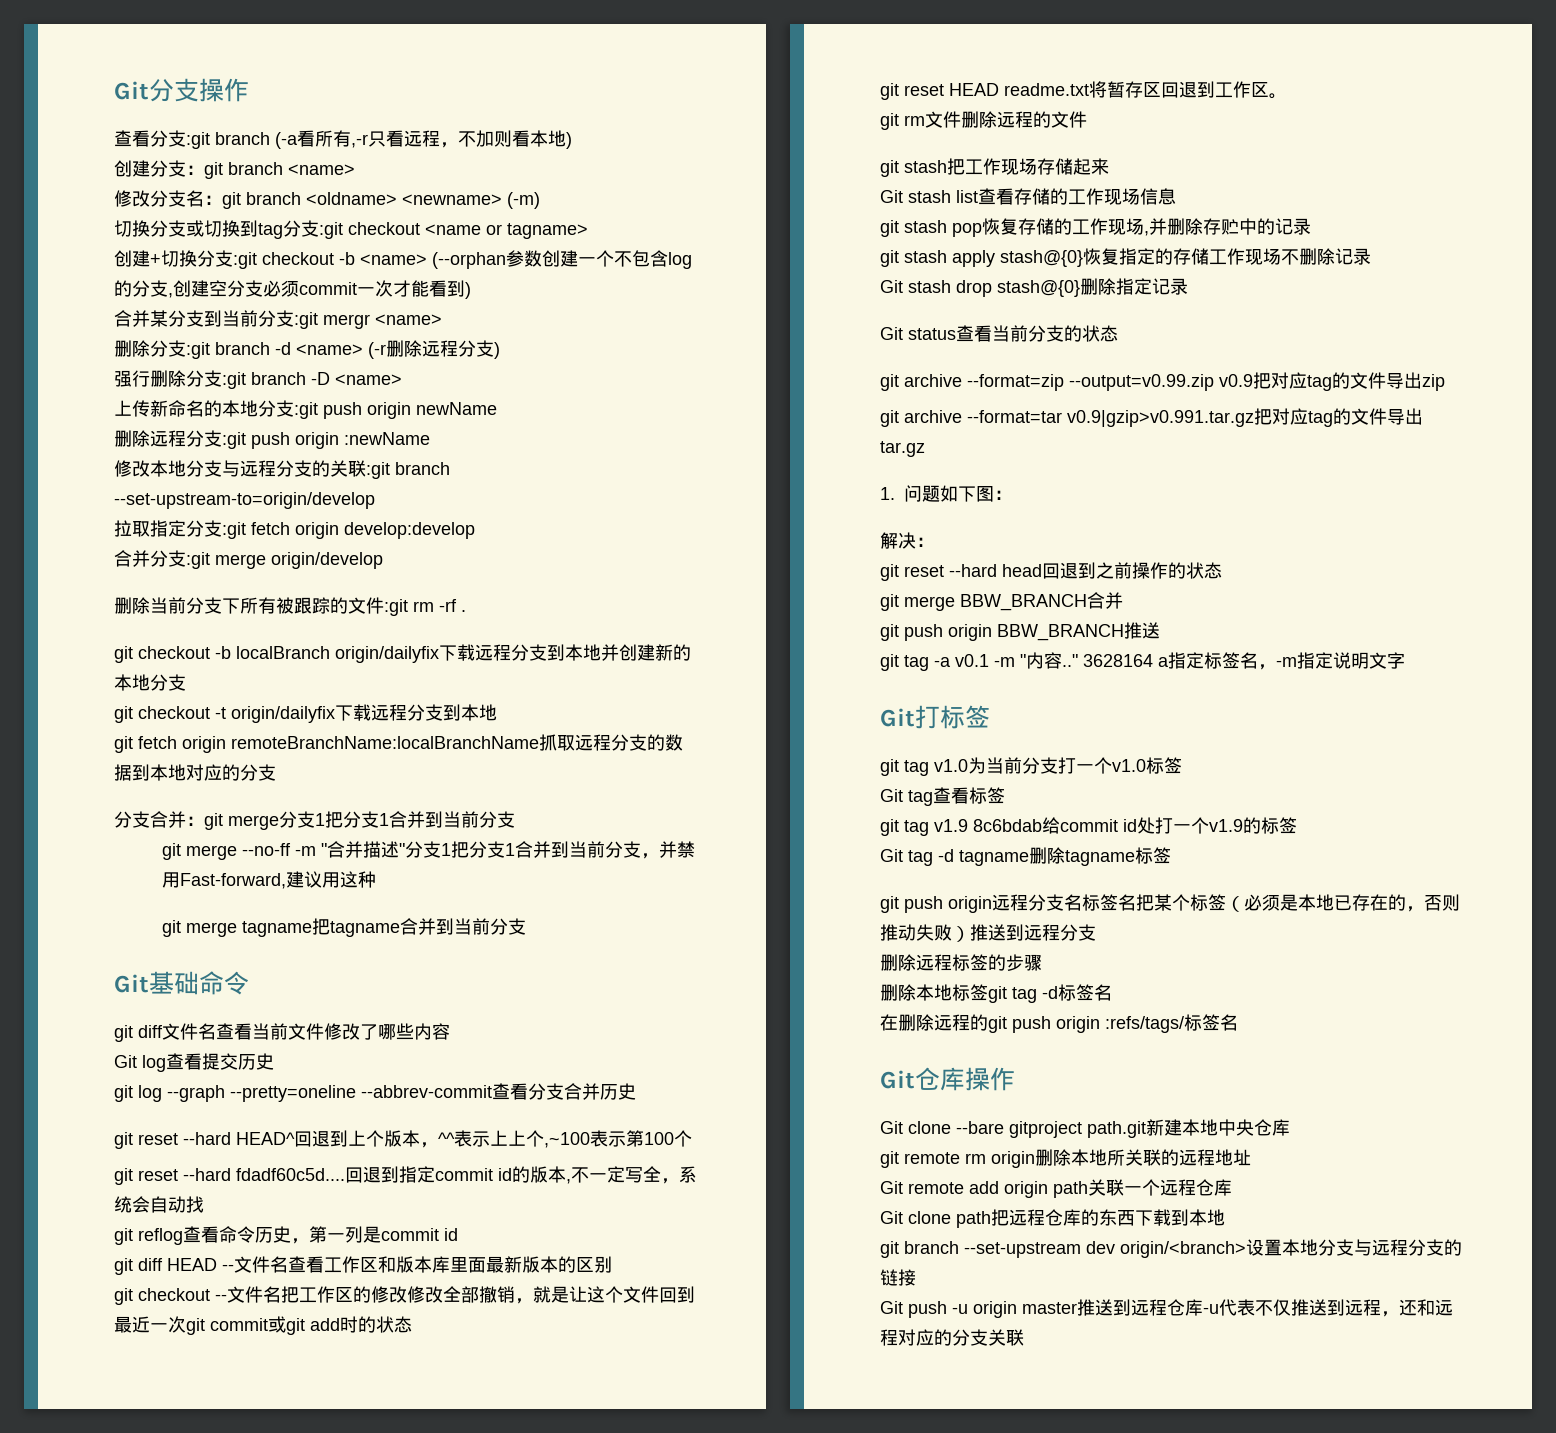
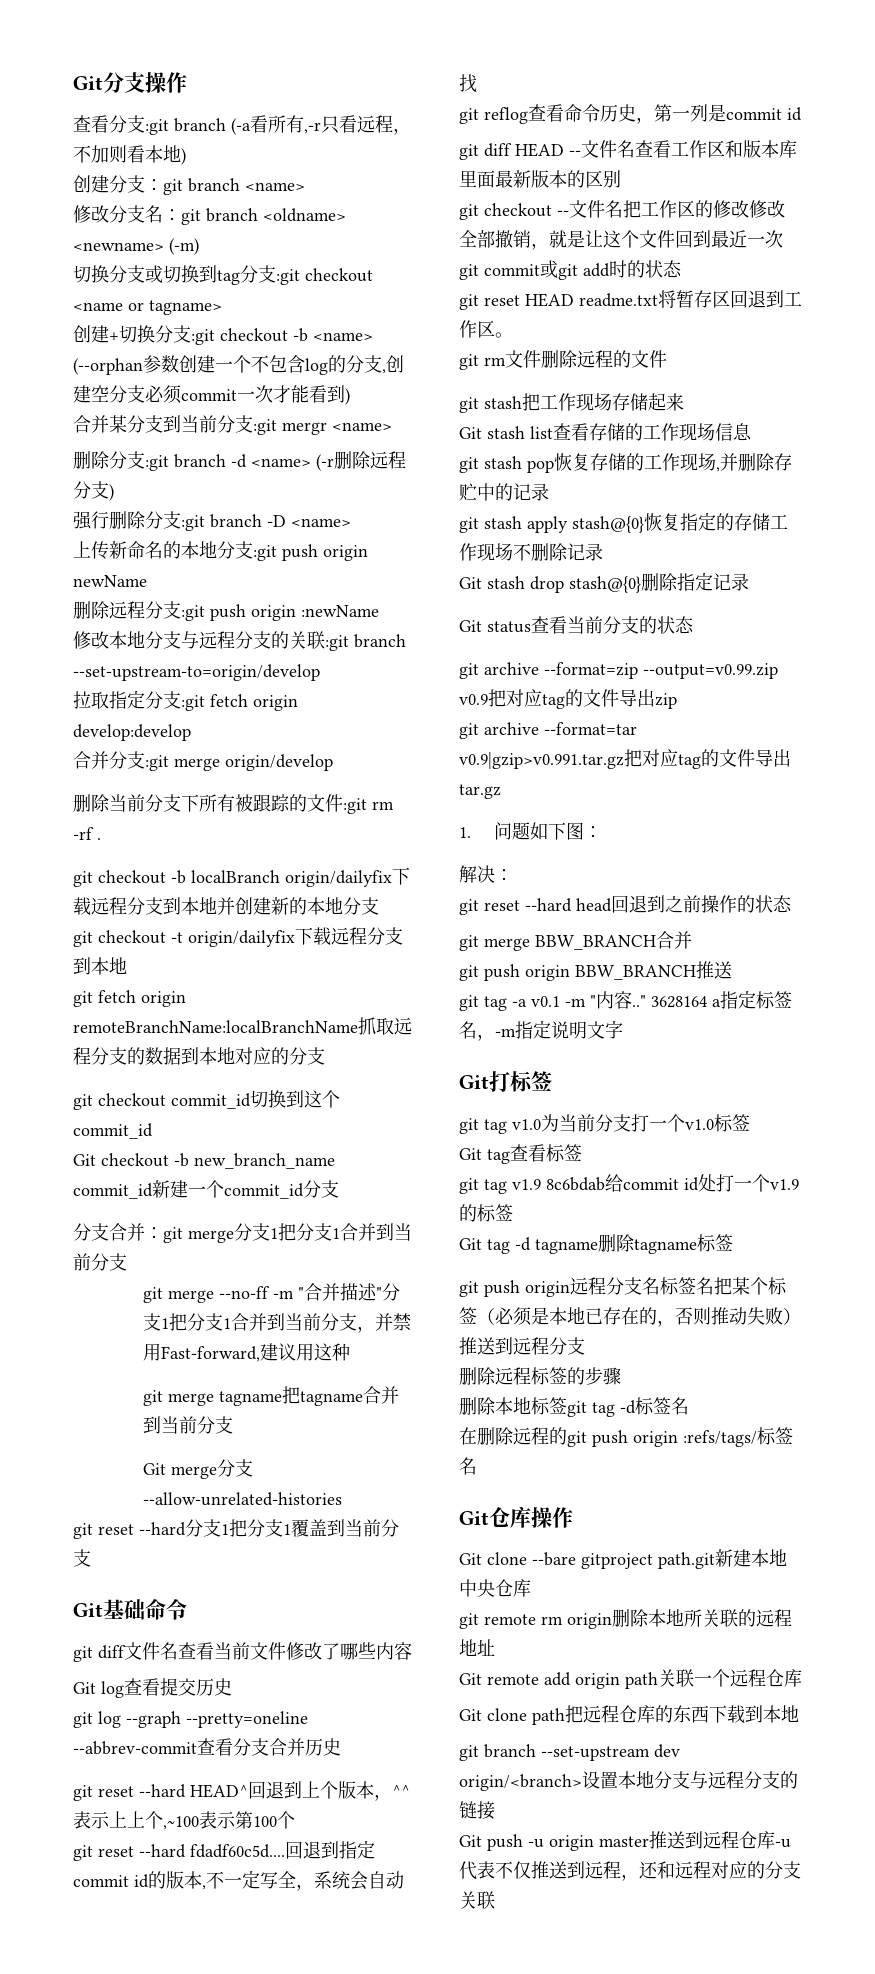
+ git checkout commit_id切换到这个commit_id
+ Git checkout -b new_branch_name commit_id新建一个commit_id分支
+ Git merge分支--allow-unrelated-histories
+ git reset --hard分支1把分支1覆盖到当前分支

